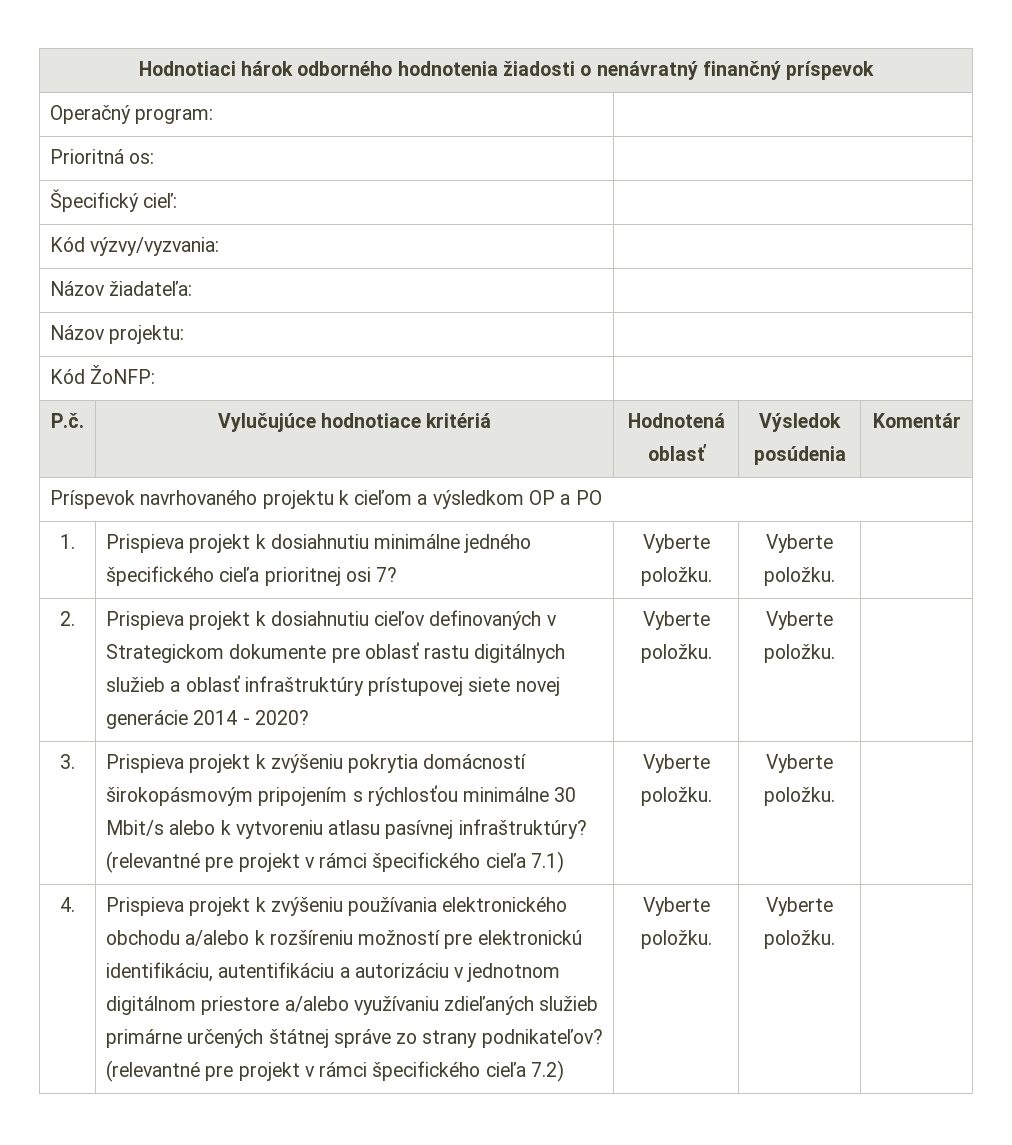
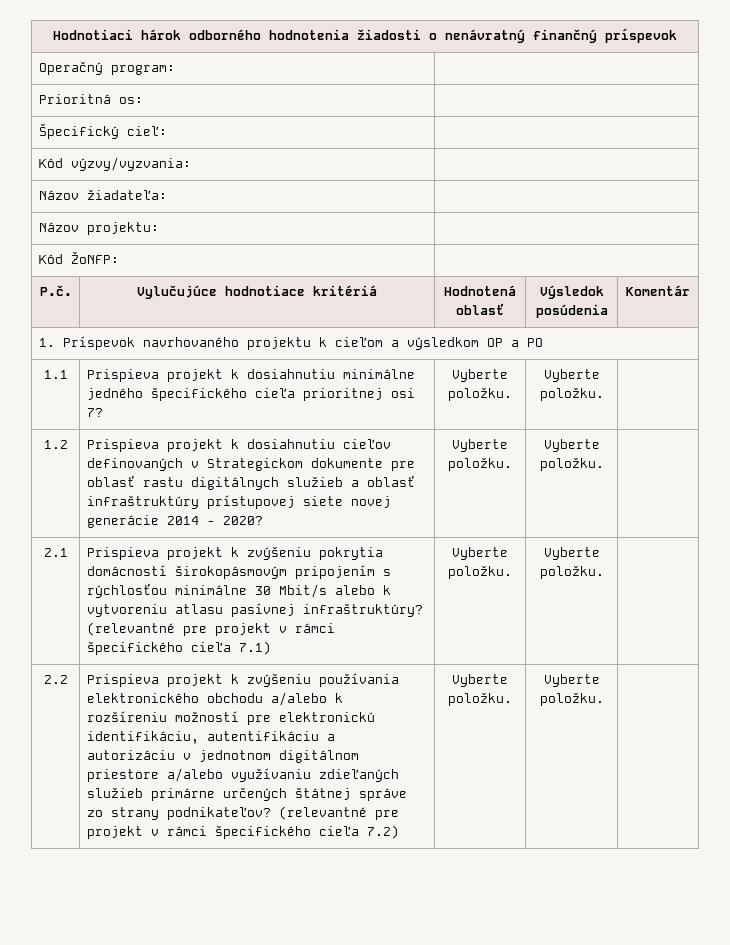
- Príspevok navrhovaného projektu k cieľom a výsledkom OP a PO
+ 1. Príspevok navrhovaného projektu k cieľom a výsledkom OP a PO
- 1. | Prispieva projekt k dosiahnutiu minimálne jedného špecifického cieľa prioritnej osi 7? | Vyberte položku. | Vyberte položku. |
+ 1.1 | Prispieva projekt k dosiahnutiu minimálne jedného špecifického cieľa prioritnej osi 7? | Vyberte položku. | Vyberte položku. |
- 2. | Prispieva projekt k dosiahnutiu cieľov definovaných v Strategickom dokumente pre oblasť rastu digitálnych služieb a oblasť infraštruktúry prístupovej siete novej generácie 2014 - 2020? | Vyberte položku. | Vyberte položku. |
+ 1.2 | Prispieva projekt k dosiahnutiu cieľov definovaných v Strategickom dokumente pre oblasť rastu digitálnych služieb a oblasť infraštruktúry prístupovej siete novej generácie 2014 - 2020? | Vyberte položku. | Vyberte položku. |
- 3. | Prispieva projekt k zvýšeniu pokrytia domácností širokopásmovým pripojením s rýchlosťou minimálne 30 Mbit/s alebo k vytvoreniu atlasu pasívnej infraštruktúry? (relevantné pre projekt v rámci špecifického cieľa 7.1) | Vyberte položku. | Vyberte položku. |
+ 2.1 | Prispieva projekt k zvýšeniu pokrytia domácností širokopásmovým pripojením s rýchlosťou minimálne 30 Mbit/s alebo k vytvoreniu atlasu pasívnej infraštruktúry? (relevantné pre projekt v rámci špecifického cieľa 7.1) | Vyberte položku. | Vyberte položku. |
- 4.
+ 2.2

